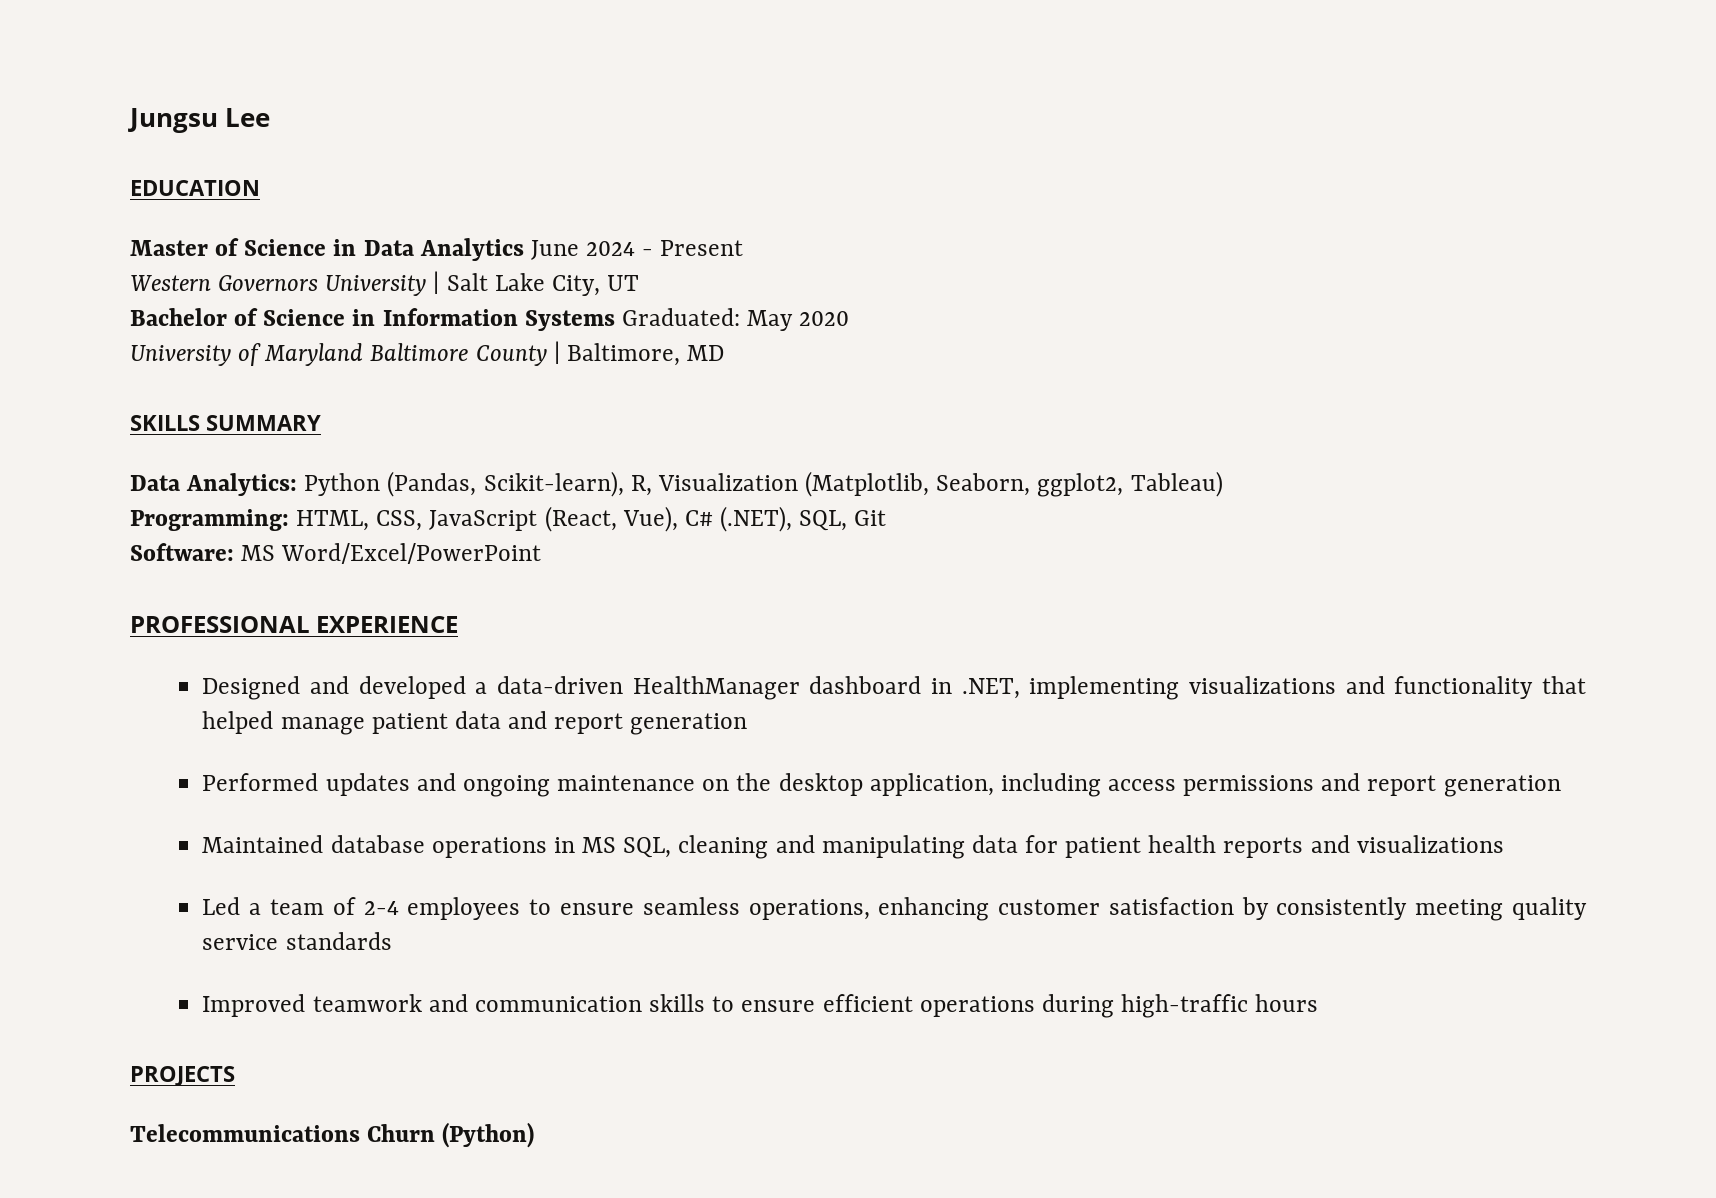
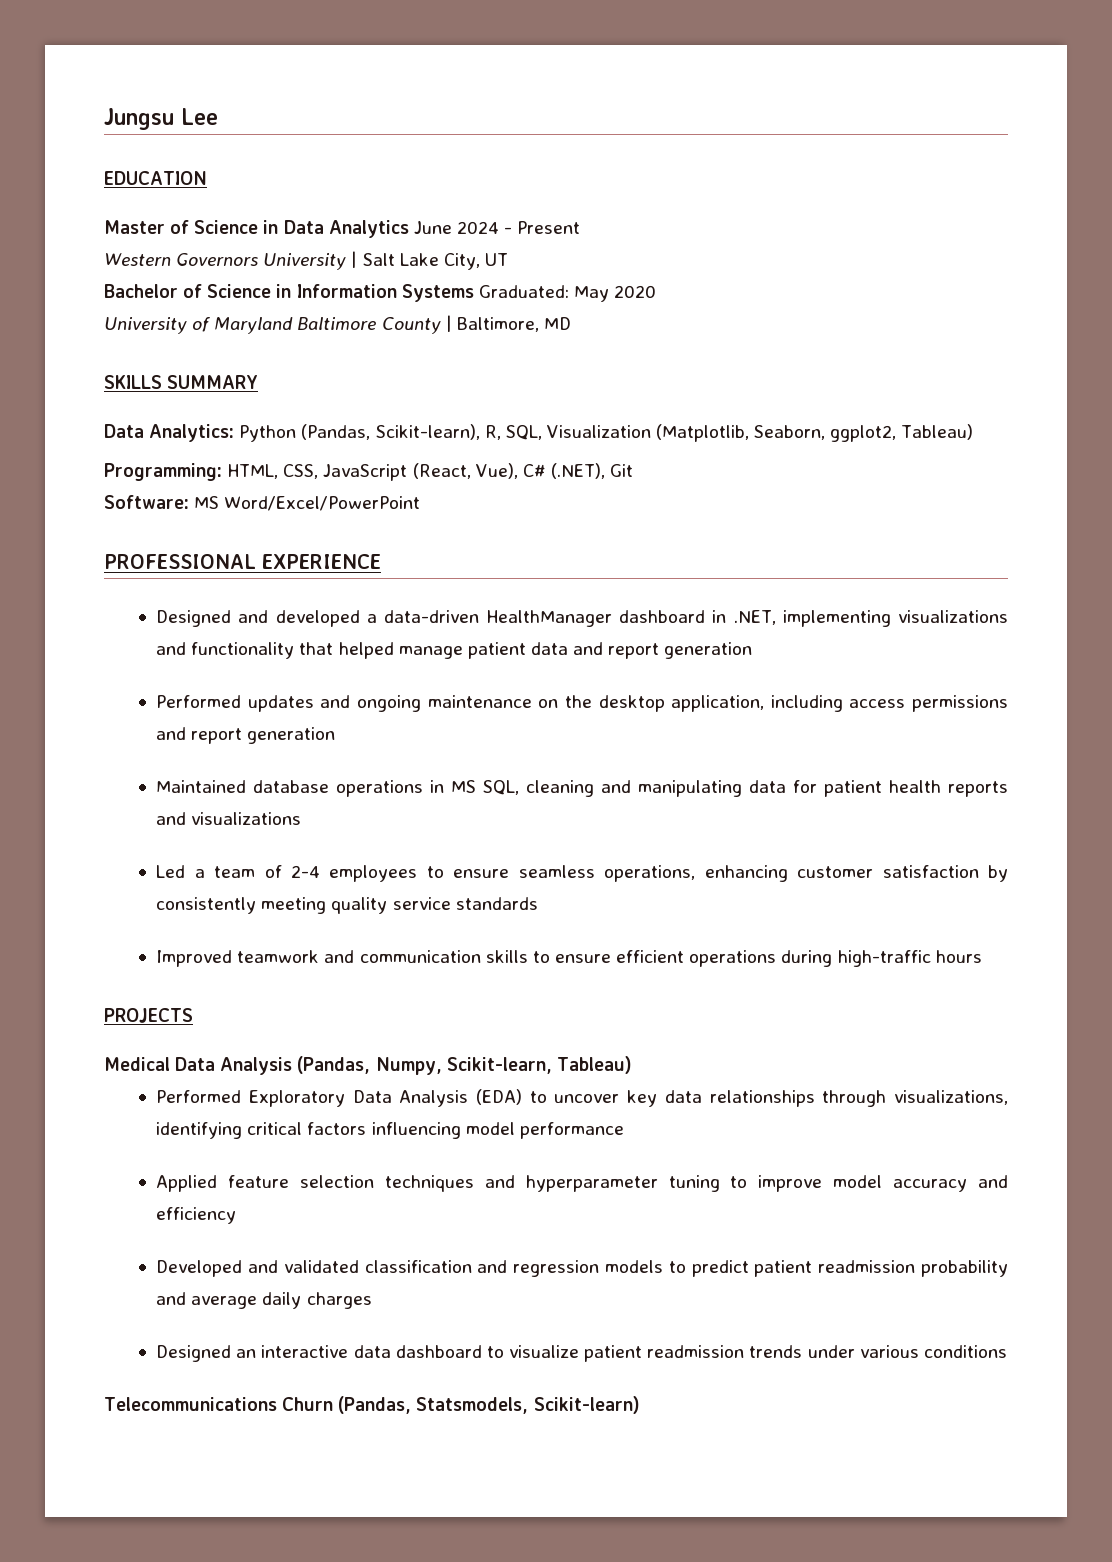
- Data Analytics: Python (Pandas, Scikit-learn), R, Visualization (Matplotlib, Seaborn, ggplot2, Tableau)
+ Data Analytics: Python (Pandas, Scikit-learn), R, SQL, Visualization (Matplotlib, Seaborn, ggplot2, Tableau)
- Programming: HTML, CSS, JavaScript (React, Vue), C# (.NET), SQL, Git
+ Programming: HTML, CSS, JavaScript (React, Vue), C# (.NET), Git
+ Medical Data Analysis (Pandas, Numpy, Scikit-learn, Tableau)
+ Performed Exploratory Data Analysis (EDA) to uncover key data relationships through visualizations, identifying critical factors influencing model performance
+ Applied feature selection techniques and hyperparameter tuning to improve model accuracy and efficiency
+ Developed and validated classification and regression models to predict patient readmission probability and average daily charges
+ Designed an interactive data dashboard to visualize patient readmission trends under various conditions
- Telecommunications Churn (Python)
+ Telecommunications Churn (Pandas, Statsmodels, Scikit-learn)

